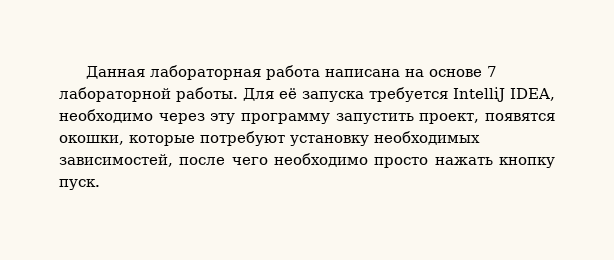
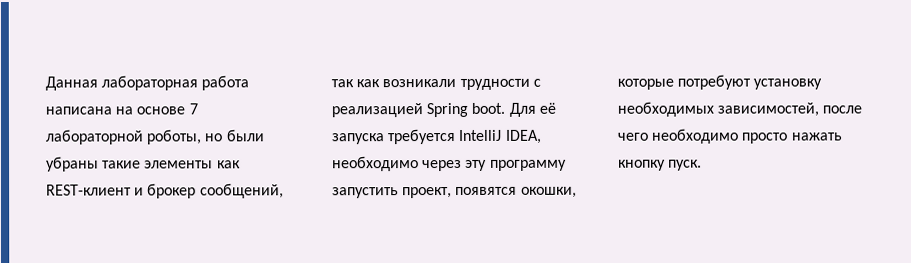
- Данная лабораторная работа написана на основе 7 лабораторной работы.
+ Данная лабораторная работа написана на основе 7 лабораторной роботы, но были убраны такие элементы как REST-клиент и брокер сообщений, так как возникали трудности с реализацией Spring boot.

